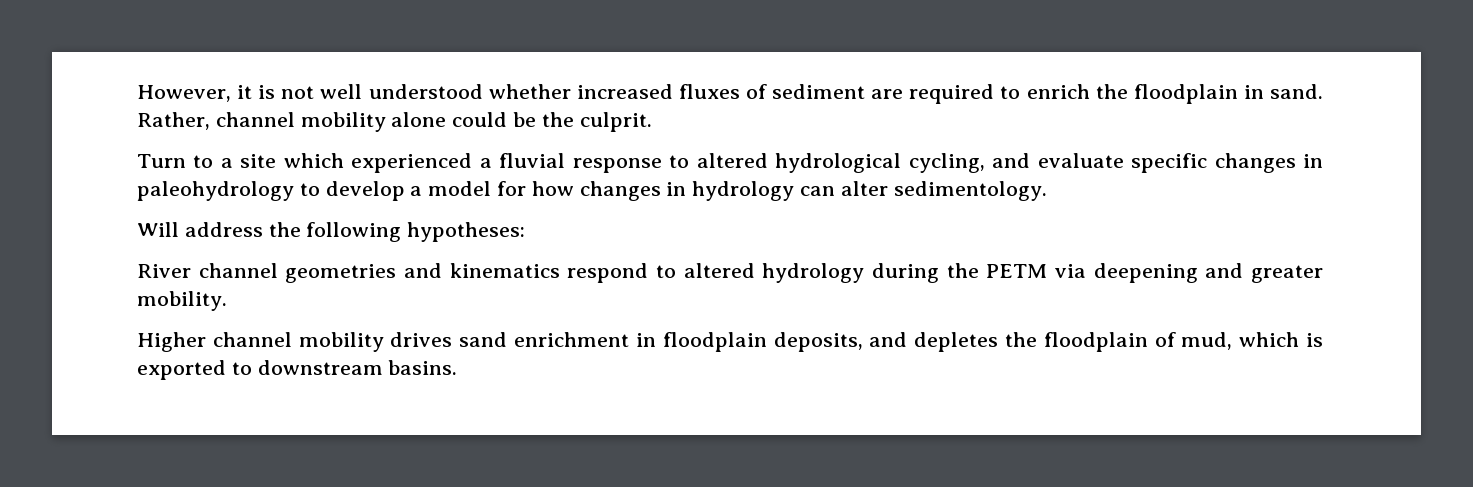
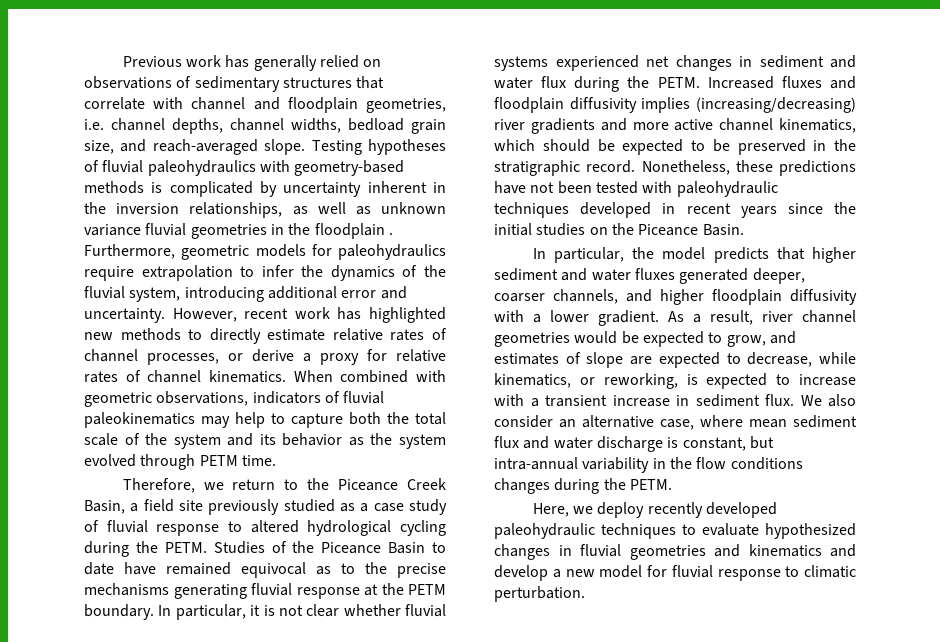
- However, it is not well understood whether increased fluxes of sediment are required to enrich the floodplain in sand. Rather, channel mobility alone could be the culprit.
- Turn to a site which experienced a fluvial response to altered hydrological cycling, and evaluate specific changes in paleohydrology to develop a model for how changes in hydrology can alter sedimentology.
- Will address the following hypotheses:
- River channel geometries and kinematics respond to altered hydrology during the PETM via deepening and greater mobility.
- Higher channel mobility drives sand enrichment in floodplain deposits, and depletes the floodplain of mud, which is exported to downstream basins.
+ Previous work has generally relied on observations of sedimentary structures that correlate with channel and floodplain geometries, i.e. channel depths, channel widths, bedload grain size, and reach-averaged slope. Testing hypotheses of fluvial paleohydraulics with geometry-based methods is complicated by uncertainty inherent in the inversion relationships, as well as unknown variance fluvial geometries in the floodplain . Furthermore, geometric models for paleohydraulics require extrapolation to infer the dynamics of the fluvial system, introducing additional error and uncertainty. However, recent work has highlighted new methods to directly estimate relative rates of channel processes, or derive a proxy for relative rates of channel kinematics. When combined with geometric observations, indicators of fluvial paleokinematics may help to capture both the total scale of the system and its behavior as the system evolved through PETM time.
+ Therefore, we return to the Piceance Creek Basin, a field site previously studied as a case study of fluvial response to altered hydrological cycling during the PETM. Studies of the Piceance Basin to date have remained equivocal as to the precise mechanisms generating fluvial response at the PETM boundary. In particular, it is not clear whether fluvial systems experienced net changes in sediment and water flux during the PETM. Increased fluxes and floodplain diffusivity implies (increasing/decreasing) river gradients and more active channel kinematics, which should be expected to be preserved in the stratigraphic record. Nonetheless, these predictions have not been tested with paleohydraulic techniques developed in recent years since the initial studies on the Piceance Basin.
+ In particular, the model predicts that higher sediment and water fluxes generated deeper, coarser channels, and higher floodplain diffusivity with a lower gradient. As a result, river channel geometries would be expected to grow, and estimates of slope are expected to decrease, while kinematics, or reworking, is expected to increase with a transient increase in sediment flux. We also consider an alternative case, where mean sediment flux and water discharge is constant, but intra-annual variability in the flow conditions changes during the PETM.
+ Here, we deploy recently developed paleohydraulic techniques to evaluate hypothesized changes in fluvial geometries and kinematics and develop a new model for fluvial response to climatic perturbation.

